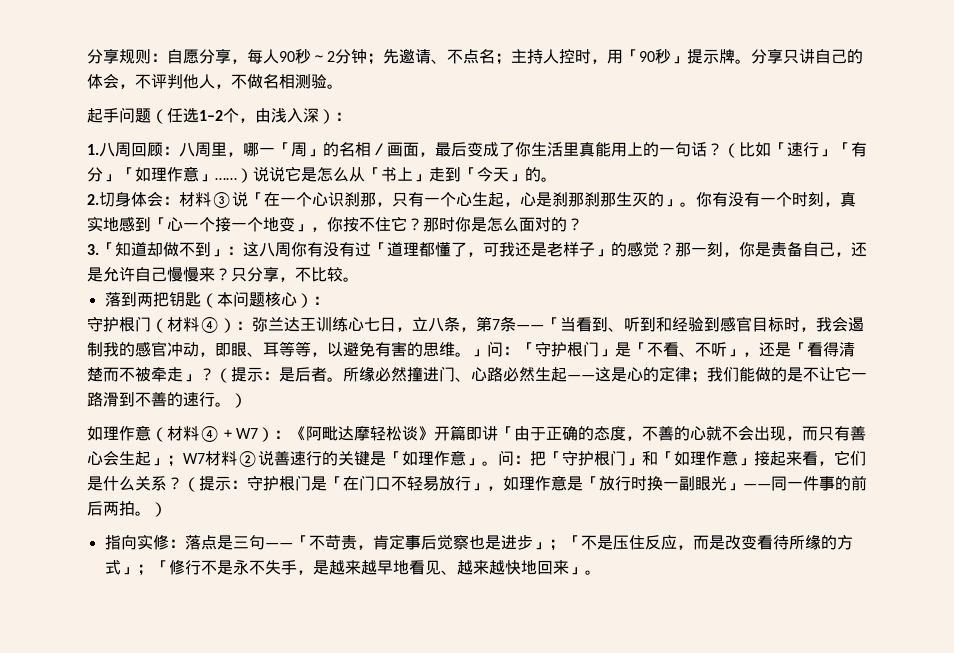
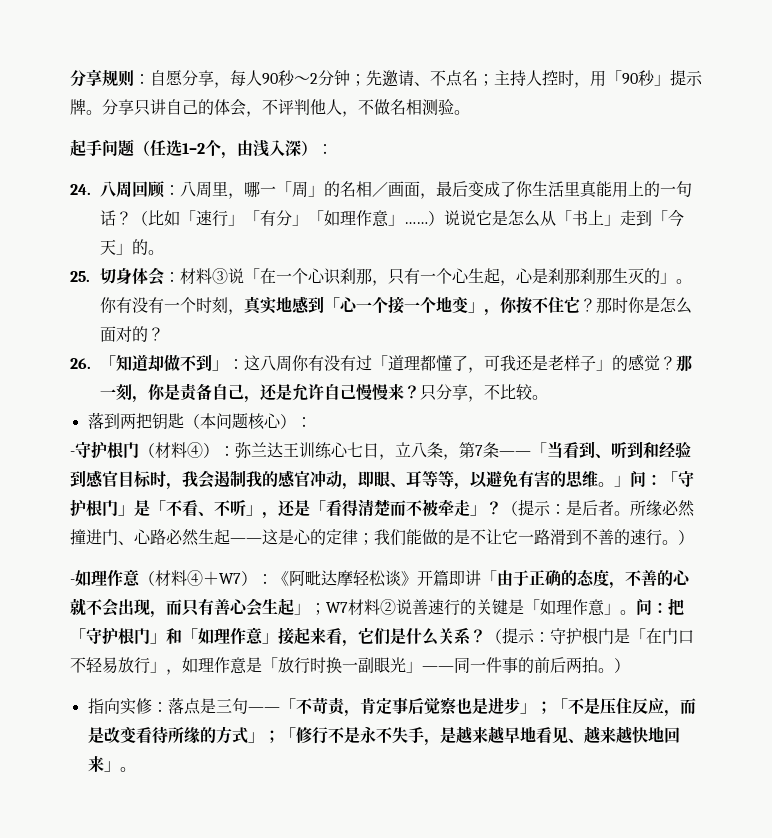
- 1.八周回顾：八周里，哪一「周」的名相／画面，最后变成了你生活里真能用上的一句话？
+ 24.八周回顾：八周里，哪一「周」的名相／画面，最后变成了你生活里真能用上的一句话？
- 2.切身体会：材料③说「在一个心识刹那，只有一个心生起，心是刹那刹那生灭的」。
+ 25.切身体会：材料③说「在一个心识刹那，只有一个心生起，心是刹那刹那生灭的」。
- 3.「知道却做不到」：这八周你有没有过「道理都懂了，可我还是老样子」的感觉？
+ 26.「知道却做不到」：这八周你有没有过「道理都懂了，可我还是老样子」的感觉？
- 守护根门（材料④）：弥兰达王训练心七日，立八条，第7条——「当看到、听到和经验到感官目标时，我会遏制我的感官冲动，即眼、耳等等，以避免有害的思维。」问：「守护根门」是「不看、不听」，还是「看得清楚而不被牵走」？
+ -守护根门（材料④）：弥兰达王训练心七日，立八条，第7条——「当看到、听到和经验到感官目标时，我会遏制我的感官冲动，即眼、耳等等，以避免有害的思维。」问：「守护根门」是「不看、不听」，还是「看得清楚而不被牵走」？
- 如理作意（材料④＋W7）：《阿毗达摩轻松谈》开篇即讲「由于正确的态度，不善的心就不会出现，而只有善心会生起」；W7材料②说善速行的关键是「如理作意」。
+ -如理作意（材料④＋W7）：《阿毗达摩轻松谈》开篇即讲「由于正确的态度，不善的心就不会出现，而只有善心会生起」；W7材料②说善速行的关键是「如理作意」。

